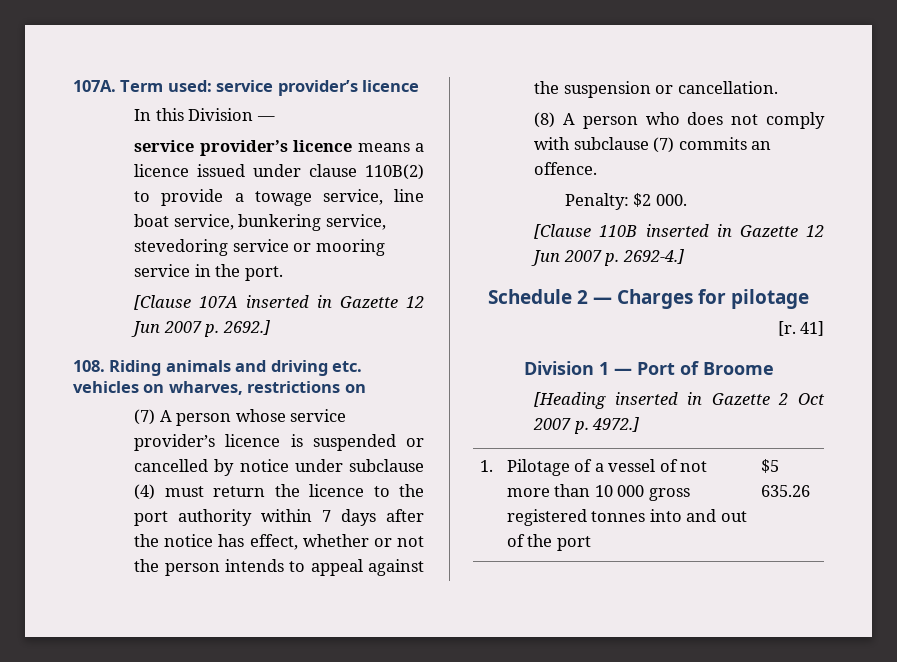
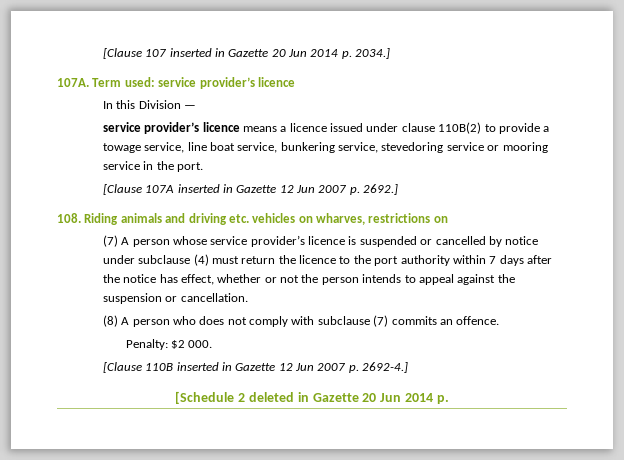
+ [Clause 107 inserted in Gazette 20 Jun 2014 p. 2034.]
- Schedule 2 — Charges for pilotage
- [r. 41]
- Division 1 — Port of Broome
- [Heading inserted in Gazette 2 Oct 2007 p. 4972.]
- 1. | Pilotage of a vessel of not more than 10 000 gross registered tonnes into and out of the port | $5 635.26
+ [Schedule 2 deleted in Gazette 20 Jun 2014 p.

